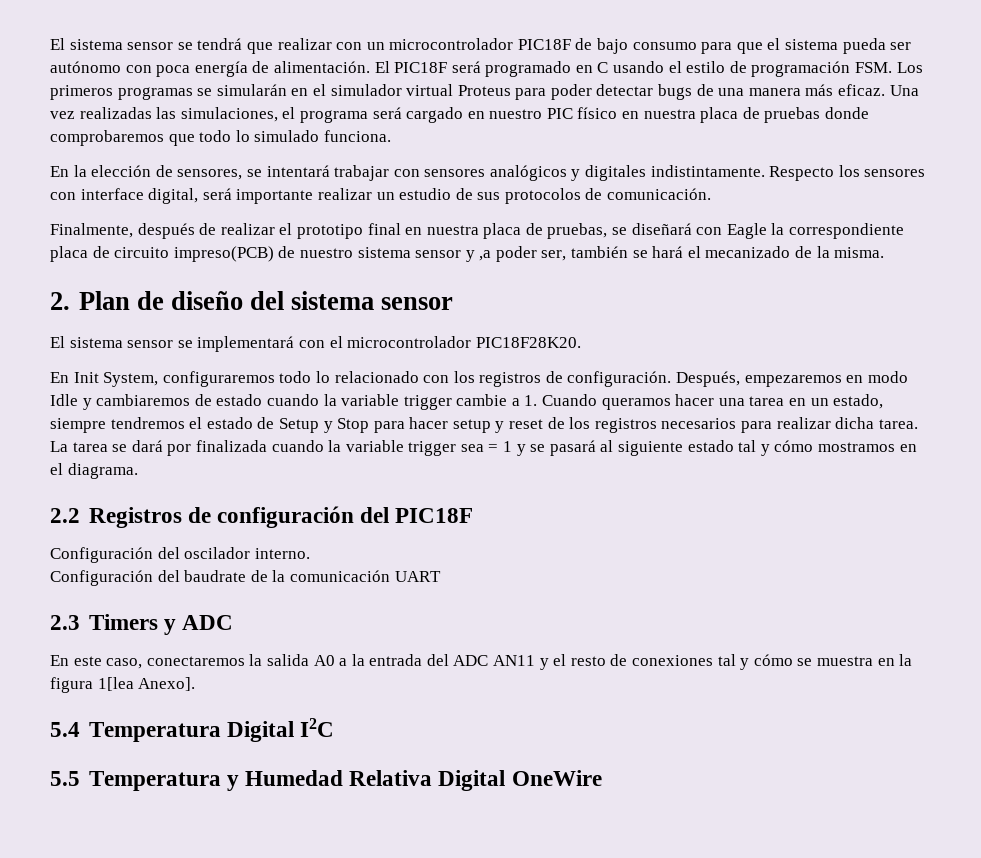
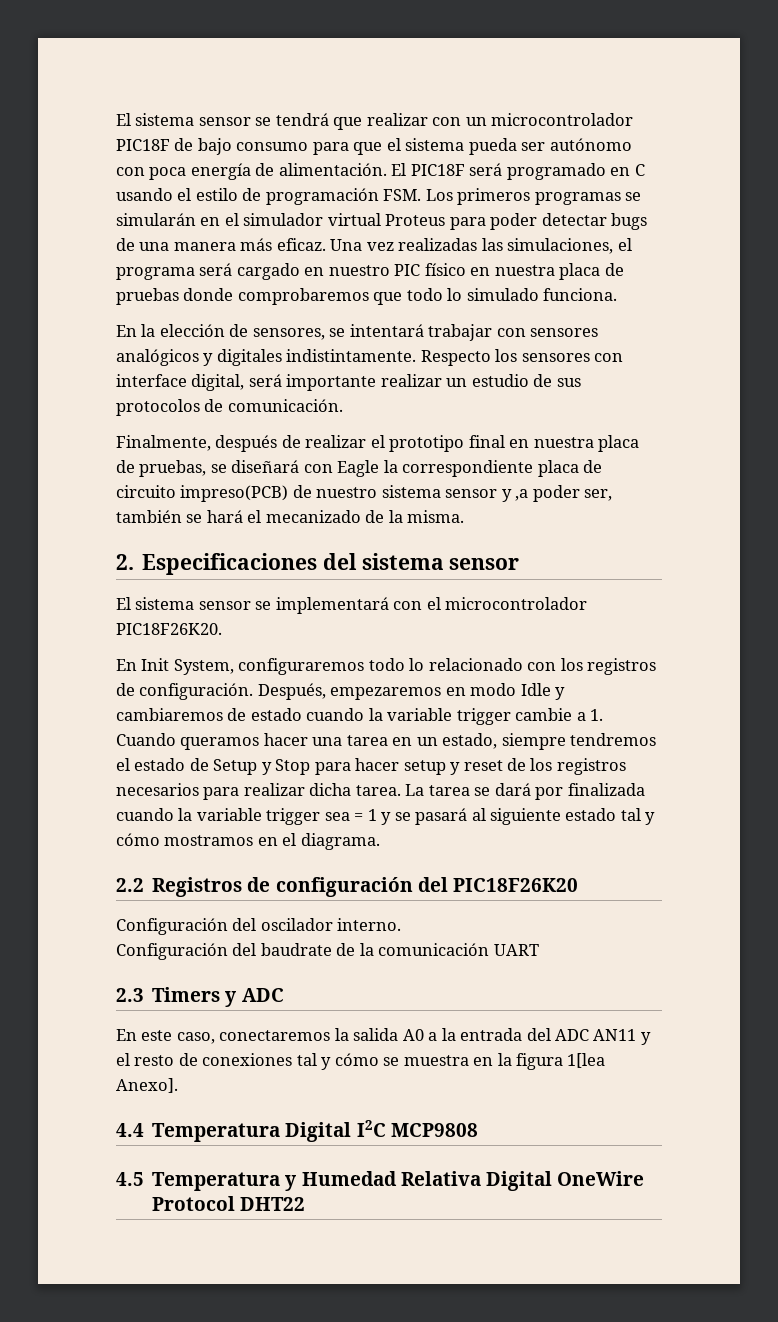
- 2. Plan de diseño del sistema sensor
+ 2. Especificaciones del sistema sensor
- El sistema sensor se implementará con el microcontrolador PIC18F28K20.
+ El sistema sensor se implementará con el microcontrolador PIC18F26K20.
- 2.2 Registros de configuración del PIC18F
+ 2.2 Registros de configuración del PIC18F26K20
- 5.4 Temperatura Digital I2C
- 5.5 Temperatura y Humedad Relativa Digital OneWire
+ 4.4 Temperatura Digital I2C MCP9808
+ 4.5 Temperatura y Humedad Relativa Digital OneWire Protocol DHT22

